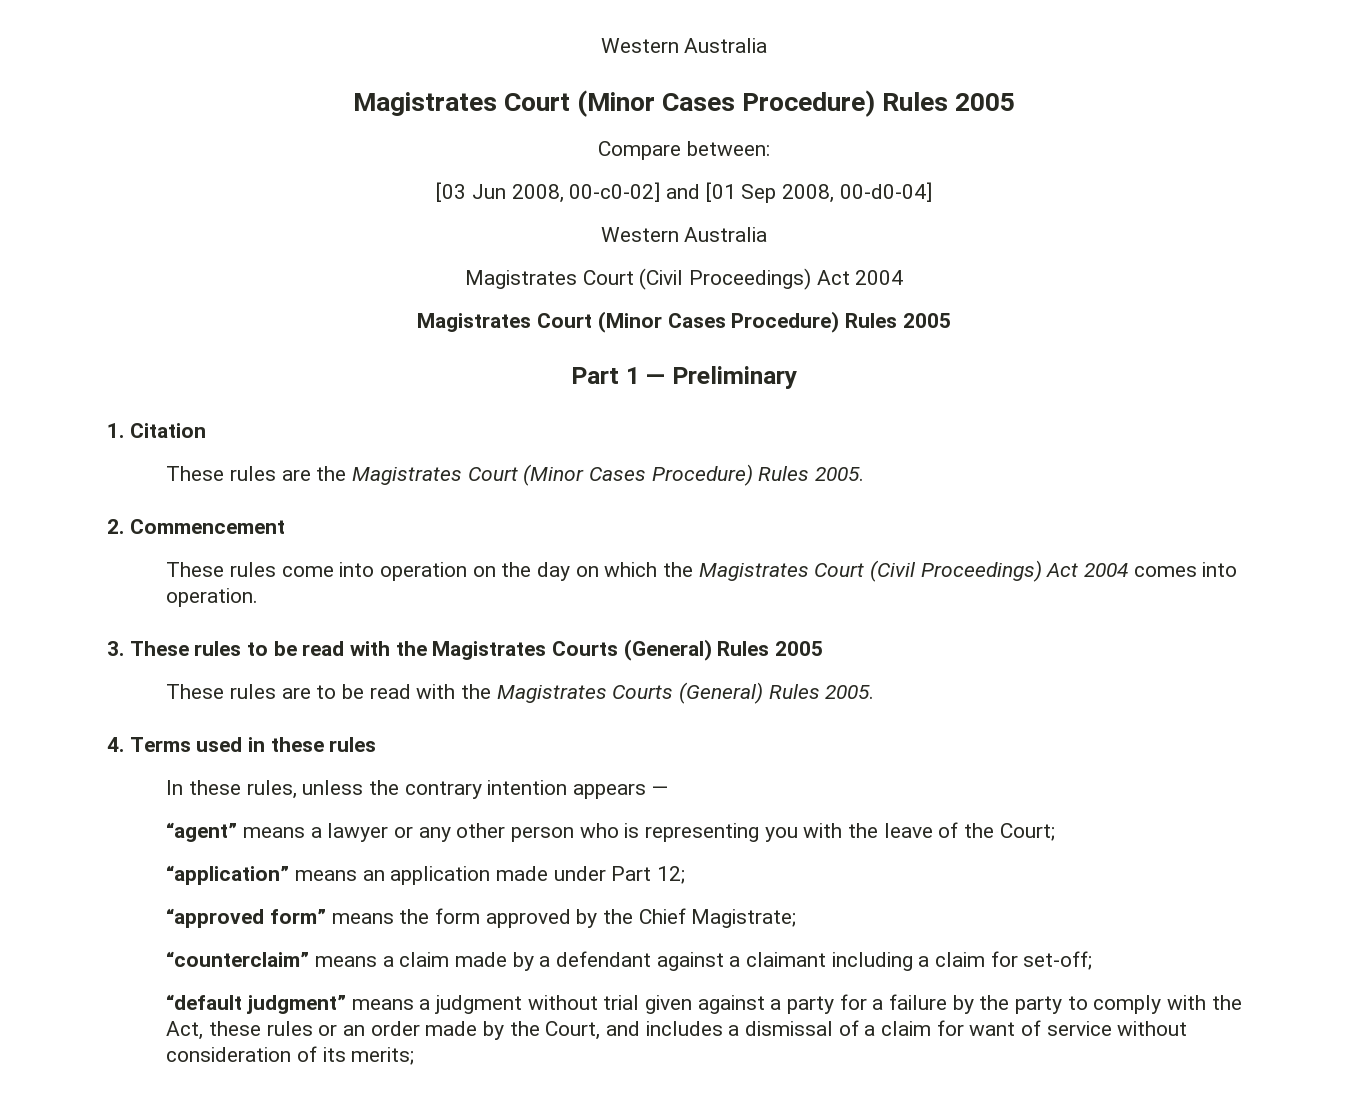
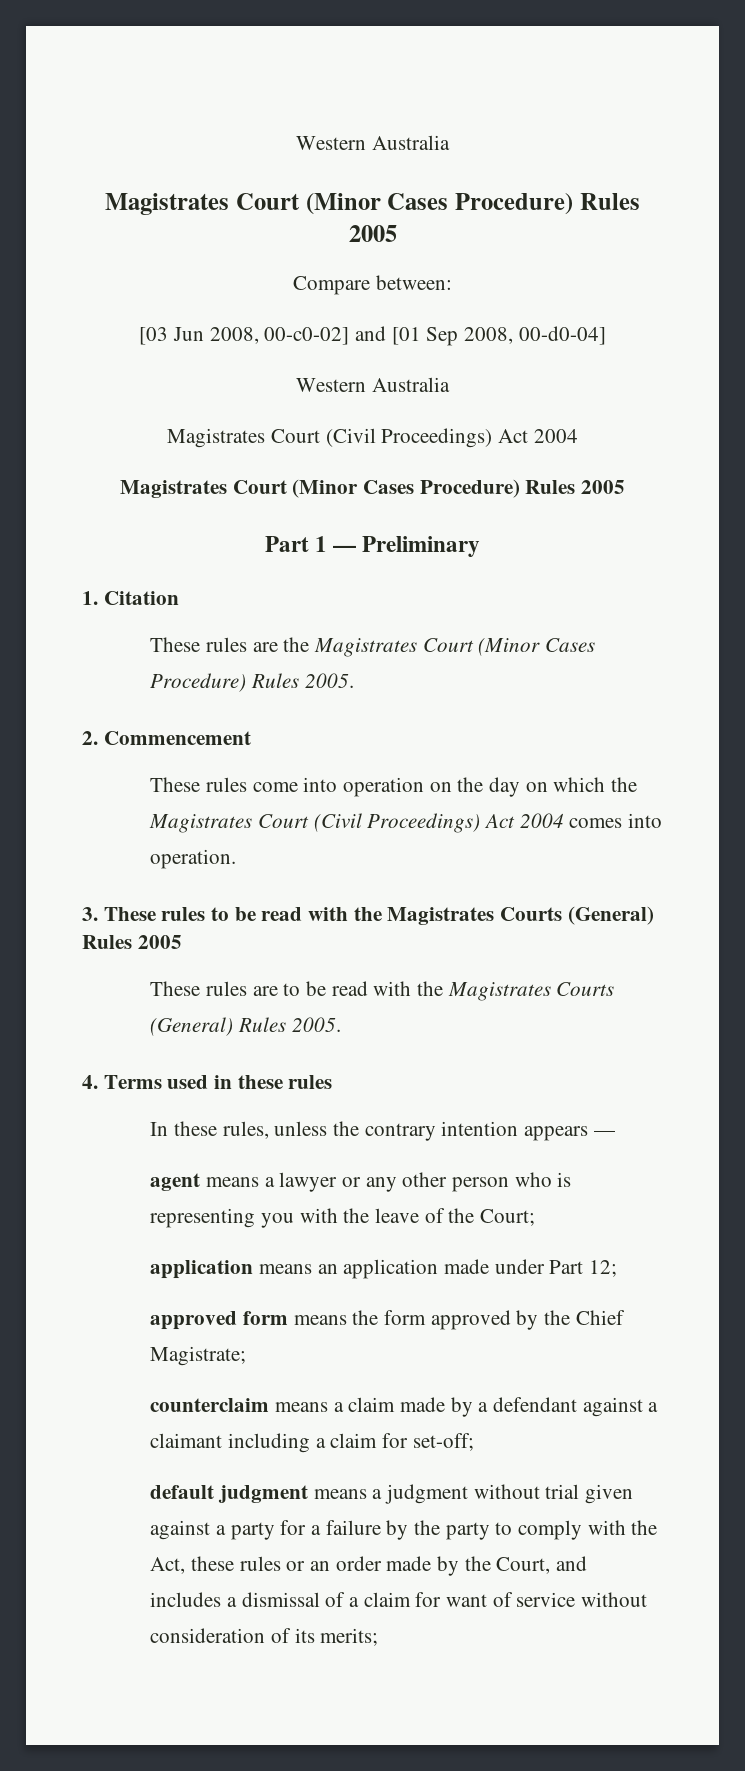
- “agent” means a lawyer or any other person who is representing you with the leave of the Court;
+ agent means a lawyer or any other person who is representing you with the leave of the Court;
- “application” means an application made under Part 12;
+ application means an application made under Part 12;
- “approved form” means the form approved by the Chief Magistrate;
+ approved form means the form approved by the Chief Magistrate;
- “counterclaim” means a claim made by a defendant against a claimant including a claim for set-off;
+ counterclaim means a claim made by a defendant against a claimant including a claim for set-off;
- “default judgment” means a judgment without trial given against a party for a failure by the party to comply with the Act, these rules or an order made by the Court, and includes a dismissal of a claim for want of service without consideration of its merits;
+ default judgment means a judgment without trial given against a party for a failure by the party to comply with the Act, these rules or an order made by the Court, and includes a dismissal of a claim for want of service without consideration of its merits;

